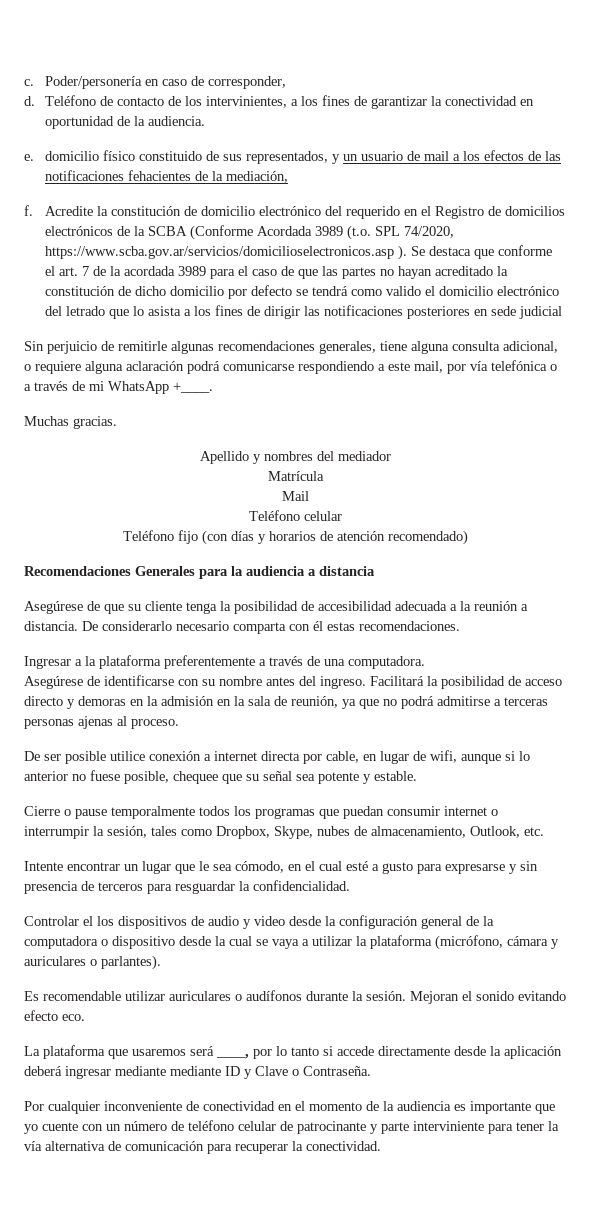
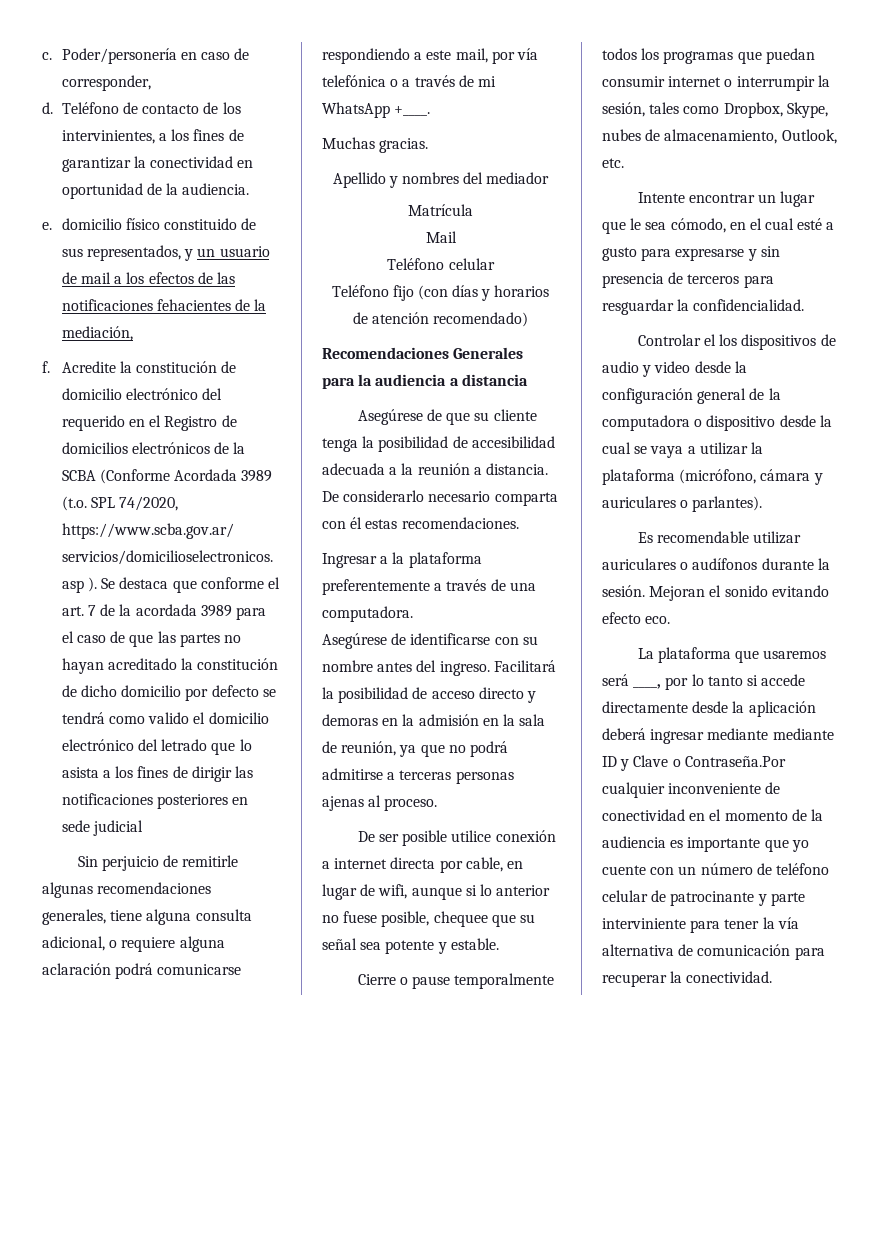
- La plataforma que usaremos será ____, por lo tanto si accede directamente desde la aplicación deberá ingresar mediante mediante ID y Clave o Contraseña.
- Por cualquier inconveniente de conectividad en el momento de la audiencia es importante que yo cuente con un número de teléfono celular de patrocinante y parte interviniente para tener la vía alternativa de comunicación para recuperar la conectividad.
+ La plataforma que usaremos será ____, por lo tanto si accede directamente desde la aplicación deberá ingresar mediante mediante ID y Clave o Contraseña.Por cualquier inconveniente de conectividad en el momento de la audiencia es importante que yo cuente con un número de teléfono celular de patrocinante y parte interviniente para tener la vía alternativa de comunicación para recuperar la conectividad.

